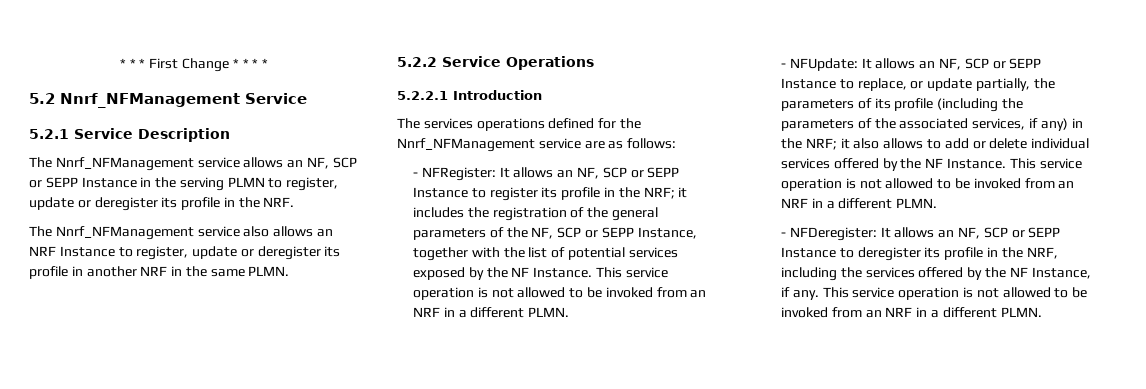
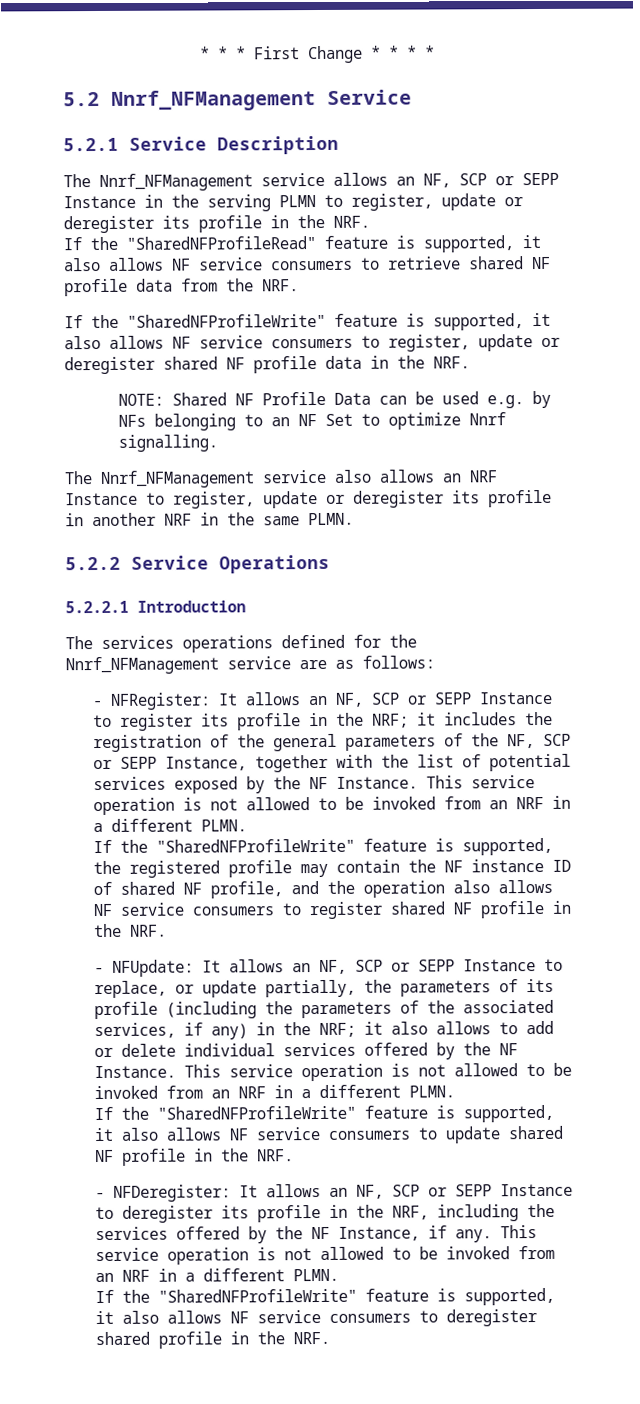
+ If the "SharedNFProfileRead" feature is supported, it also allows NF service consumers to retrieve shared NF profile data from the NRF.
+ If the "SharedNFProfileWrite" feature is supported, it also allows NF service consumers to register, update or deregister shared NF profile data in the NRF.
+ NOTE: Shared NF Profile Data can be used e.g. by NFs belonging to an NF Set to optimize Nnrf signalling.
+ If the "SharedNFProfileWrite" feature is supported, the registered profile may contain the NF instance ID of shared NF profile, and the operation also allows NF service consumers to register shared NF profile in the NRF.
+ If the "SharedNFProfileWrite" feature is supported, it also allows NF service consumers to update shared NF profile in the NRF.
+ If the "SharedNFProfileWrite" feature is supported, it also allows NF service consumers to deregister shared profile in the NRF.

